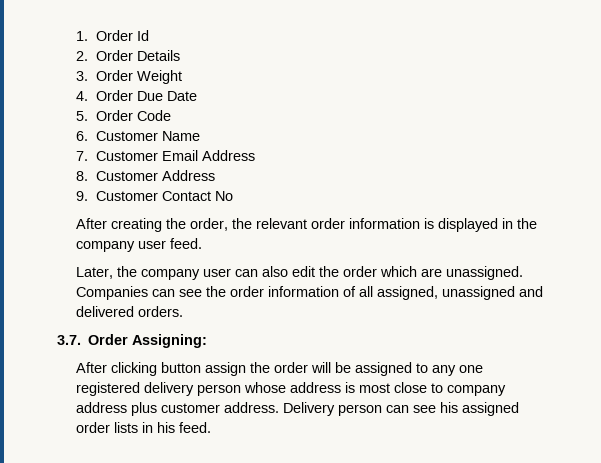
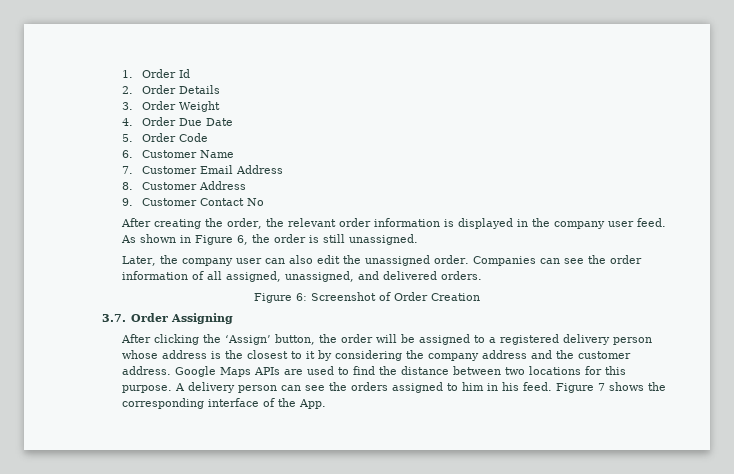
+ As shown in Figure 6, the order is still unassigned.
- Later, the company user can also edit the order which are unassigned.
+ Later, the company user can also edit the unassigned order.
- Companies can see the order information of all assigned, unassigned and delivered orders.
+ Companies can see the order information of all assigned, unassigned, and delivered orders.
+ Figure 6: Screenshot of Order Creation
- 3.7. Order Assigning:
+ 3.7. Order Assigning
- After clicking button assign the order will be assigned to any one registered delivery person whose address is most close to company address plus customer address. Delivery person can see his assigned order lists in his feed.
+ After clicking the ‘Assign’ button, the order will be assigned to a registered delivery person whose address is the closest to it by considering the company address and the customer address. Google Maps APIs are used to find the distance between two locations for this purpose. A delivery person can see the orders assigned to him in his feed. Figure 7 shows the corresponding interface of the App.

